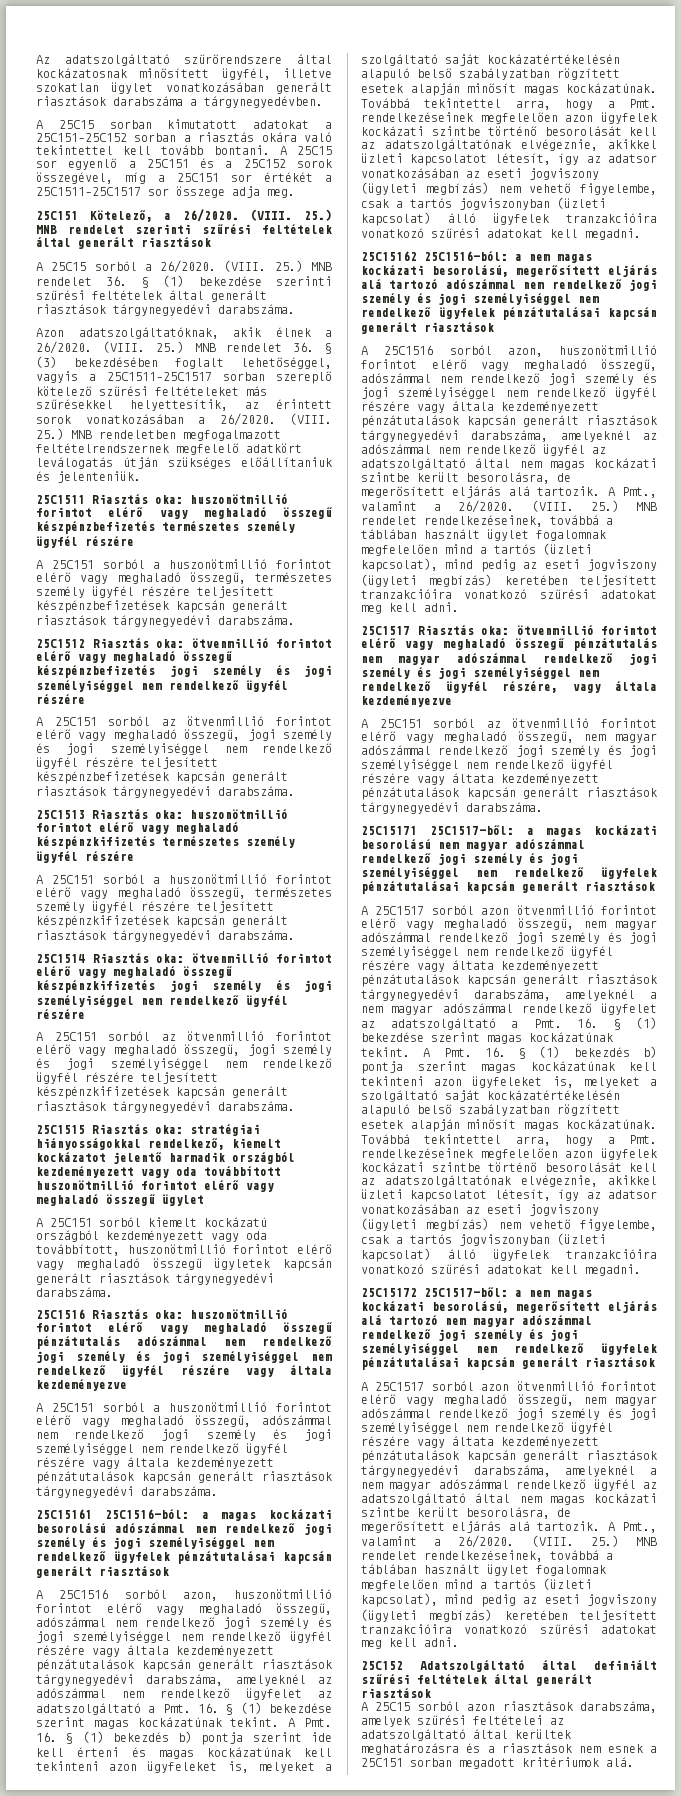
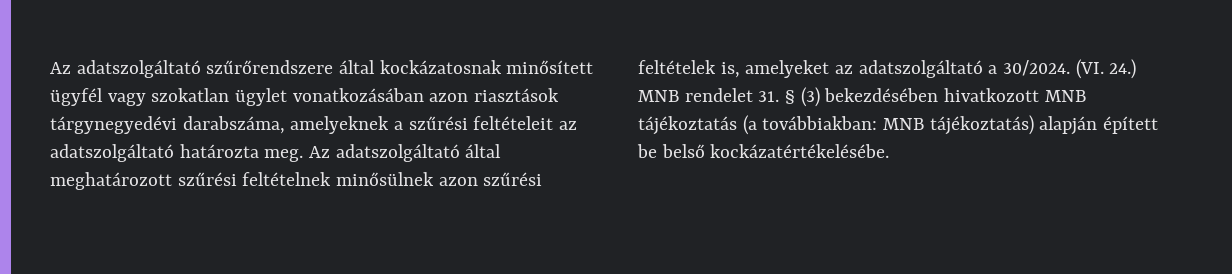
- Az adatszolgáltató szűrőrendszere által kockázatosnak minősített ügyfél, illetve szokatlan ügylet vonatkozásában generált riasztások darabszáma a tárgynegyedévben.
- A 25C15 sorban kimutatott adatokat a 25C151–25C152 sorban a riasztás okára való tekintettel kell tovább bontani. A 25C15 sor egyenlő a 25C151 és a 25C152 sorok összegével, míg a 25C151 sor értékét a 25C1511–25C1517 sor összege adja meg.
- 25C151 Kötelező, a 26/2020. (VIII. 25.) MNB rendelet szerinti szűrési feltételek által generált riasztások
- A 25C15 sorból a 26/2020. (VIII. 25.) MNB rendelet 36. § (1) bekezdése szerinti szűrési feltételek által generált riasztások tárgynegyedévi darabszáma.
- Azon adatszolgáltatóknak, akik élnek a 26/2020. (VIII. 25.) MNB rendelet 36. § (3) bekezdésében foglalt lehetőséggel, vagyis a 25C1511–25C1517 sorban szereplő kötelező szűrési feltételeket más szűrésekkel helyettesítik, az érintett sorok vonatkozásában a 26/2020. (VIII. 25.) MNB rendeletben megfogalmazott feltételrendszernek megfelelő adatkört leválogatás útján szükséges előállítaniuk és jelenteniük.
- 25C1511 Riasztás oka: huszonötmillió forintot elérő vagy meghaladó összegű készpénzbefizetés természetes személy ügyfél részére
- A 25C151 sorból a huszonötmillió forintot elérő vagy meghaladó összegű, természetes személy ügyfél részére teljesített készpénzbefizetések kapcsán generált riasztások tárgynegyedévi darabszáma.
- 25C1512 Riasztás oka: ötvenmillió forintot elérő vagy meghaladó összegű készpénzbefizetés jogi személy és jogi személyiséggel nem rendelkező ügyfél részére
- A 25C151 sorból az ötvenmillió forintot elérő vagy meghaladó összegű, jogi személy és jogi személyiséggel nem rendelkező ügyfél részére teljesített készpénzbefizetések kapcsán generált riasztások tárgynegyedévi darabszáma.
- 25C1513 Riasztás oka: huszonötmillió forintot elérő vagy meghaladó készpénzkifizetés természetes személy ügyfél részére
- A 25C151 sorból a huszonötmillió forintot elérő vagy meghaladó összegű, természetes személy ügyfél részére teljesített készpénzkifizetések kapcsán generált riasztások tárgynegyedévi darabszáma.
- 25C1514 Riasztás oka: ötvenmillió forintot elérő vagy meghaladó összegű készpénzkifizetés jogi személy és jogi személyiséggel nem rendelkező ügyfél részére
- A 25C151 sorból az ötvenmillió forintot elérő vagy meghaladó összegű, jogi személy és jogi személyiséggel nem rendelkező ügyfél részére teljesített készpénzkifizetések kapcsán generált riasztások tárgynegyedévi darabszáma.
- 25C1515 Riasztás oka: stratégiai hiányosságokkal rendelkező, kiemelt kockázatot jelentő harmadik országból kezdeményezett vagy oda továbbított huszonötmillió forintot elérő vagy meghaladó összegű ügylet
- A 25C151 sorból kiemelt kockázatú országból kezdeményezett vagy oda továbbított, huszonötmillió forintot elérő vagy meghaladó összegű ügyletek kapcsán generált riasztások tárgynegyedévi darabszáma.
- 25C1516 Riasztás oka: huszonötmillió forintot elérő vagy meghaladó összegű pénzátutalás adószámmal nem rendelkező jogi személy és jogi személyiséggel nem rendelkező ügyfél részére vagy általa kezdeményezve
- A 25C151 sorból a huszonötmillió forintot elérő vagy meghaladó összegű, adószámmal nem rendelkező jogi személy és jogi személyiséggel nem rendelkező ügyfél részére vagy általa kezdeményezett pénzátutalások kapcsán generált riasztások tárgynegyedévi darabszáma.
- 25C15161 25C1516-ból: a magas kockázati besorolású adószámmal nem rendelkező jogi személy és jogi személyiséggel nem rendelkező ügyfelek pénzátutalásai kapcsán generált riasztások
- A 25C1516 sorból azon, huszonötmillió forintot elérő vagy meghaladó összegű, adószámmal nem rendelkező jogi személy és jogi személyiséggel nem rendelkező ügyfél részére vagy általa kezdeményezett pénzátutalások kapcsán generált riasztások tárgynegyedévi darabszáma, amelyeknél az adószámmal nem rendelkező ügyfelet az adatszolgáltató a Pmt. 16. § (1) bekezdése szerint magas kockázatúnak tekint. A Pmt. 16. § (1) bekezdés b) pontja szerint ide kell érteni és magas kockázatúnak kell tekinteni azon ügyfeleket is, melyeket a szolgáltató saját kockázatértékelésén alapuló belső szabályzatban rögzített esetek alapján minősít magas kockázatúnak. Továbbá tekintettel arra, hogy a Pmt. rendelkezéseinek megfelelően azon ügyfelek kockázati szintbe történő besorolását kell az adatszolgáltatónak elvégeznie, akikkel üzleti kapcsolatot létesít, így az adatsor vonatkozásában az eseti jogviszony (ügyleti megbízás) nem vehető figyelembe, csak a tartós jogviszonyban (üzleti kapcsolat) álló ügyfelek tranzakcióira vonatkozó szűrési adatokat kell megadni.
- 25C15162 25C1516-ból: a nem magas kockázati besorolású, megerősített eljárás alá tartozó adószámmal nem rendelkező jogi személy és jogi személyiséggel nem rendelkező ügyfelek pénzátutalásai kapcsán generált riasztások
- A 25C1516 sorból azon, huszonötmillió forintot elérő vagy meghaladó összegű, adószámmal nem rendelkező jogi személy és jogi személyiséggel nem rendelkező ügyfél részére vagy általa kezdeményezett pénzátutalások kapcsán generált riasztások tárgynegyedévi darabszáma, amelyeknél az adószámmal nem rendelkező ügyfél az adatszolgáltató által nem magas kockázati szintbe került besorolásra, de megerősített eljárás alá tartozik. A Pmt., valamint a 26/2020. (VIII. 25.) MNB rendelet rendelkezéseinek, továbbá a táblában használt ügylet fogalomnak megfelelően mind a tartós (üzleti kapcsolat), mind pedig az eseti jogviszony (ügyleti megbízás) keretében teljesített tranzakcióira vonatkozó szűrési adatokat meg kell adni.
- 25C1517 Riasztás oka: ötvenmillió forintot elérő vagy meghaladó összegű pénzátutalás nem magyar adószámmal rendelkező jogi személy és jogi személyiséggel nem rendelkező ügyfél részére, vagy általa kezdeményezve
- A 25C151 sorból az ötvenmillió forintot elérő vagy meghaladó összegű, nem magyar adószámmal rendelkező jogi személy és jogi személyiséggel nem rendelkező ügyfél részére vagy áltata kezdeményezett pénzátutalások kapcsán generált riasztások tárgynegyedévi darabszáma.
- 25C15171 25C1517-ből: a magas kockázati besorolású nem magyar adószámmal rendelkező jogi személy és jogi személyiséggel nem rendelkező ügyfelek pénzátutalásai kapcsán generált riasztások
- A 25C1517 sorból azon ötvenmillió forintot elérő vagy meghaladó összegű, nem magyar adószámmal rendelkező jogi személy és jogi személyiséggel nem rendelkező ügyfél részére vagy áltata kezdeményezett pénzátutalások kapcsán generált riasztások tárgynegyedévi darabszáma, amelyeknél a nem magyar adószámmal rendelkező ügyfelet az adatszolgáltató a Pmt. 16. § (1) bekezdése szerint magas kockázatúnak tekint. A Pmt. 16. § (1) bekezdés b) pontja szerint magas kockázatúnak kell tekinteni azon ügyfeleket is, melyeket a szolgáltató saját kockázatértékelésén alapuló belső szabályzatban rögzített esetek alapján minősít magas kockázatúnak. Továbbá tekintettel arra, hogy a Pmt. rendelkezéseinek megfelelően azon ügyfelek kockázati szintbe történő besorolását kell az adatszolgáltatónak elvégeznie, akikkel üzleti kapcsolatot létesít, így az adatsor vonatkozásában az eseti jogviszony (ügyleti megbízás) nem vehető figyelembe, csak a tartós jogviszonyban (üzleti kapcsolat) álló ügyfelek tranzakcióira vonatkozó szűrési adatokat kell megadni.
- 25C15172 25C1517-ből: a nem magas kockázati besorolású, megerősített eljárás alá tartozó nem magyar adószámmal rendelkező jogi személy és jogi személyiséggel nem rendelkező ügyfelek pénzátutalásai kapcsán generált riasztások
- A 25C1517 sorból azon ötvenmillió forintot elérő vagy meghaladó összegű, nem magyar adószámmal rendelkező jogi személy és jogi személyiséggel nem rendelkező ügyfél részére vagy áltata kezdeményezett pénzátutalások kapcsán generált riasztások tárgynegyedévi darabszáma, amelyeknél a nem magyar adószámmal rendelkező ügyfél az adatszolgáltató által nem magas kockázati szintbe került besorolásra, de megerősített eljárás alá tartozik. A Pmt., valamint a 26/2020. (VIII. 25.) MNB rendelet rendelkezéseinek, továbbá a táblában használt ügylet fogalomnak megfelelően mind a tartós (üzleti kapcsolat), mind pedig az eseti jogviszony (ügyleti megbízás) keretében teljesített tranzakcióira vonatkozó szűrési adatokat meg kell adni.
- 25C152 Adatszolgáltató által definiált szűrési feltételek által generált riasztások
- A 25C15 sorból azon riasztások darabszáma, amelyek szűrési feltételei az adatszolgáltató által kerültek meghatározásra és a riasztások nem esnek a 25C151 sorban megadott kritériumok alá.
+ Az adatszolgáltató szűrőrendszere által kockázatosnak minősített ügyfél vagy szokatlan ügylet vonatkozásában azon riasztások tárgynegyedévi darabszáma, amelyeknek a szűrési feltételeit az adatszolgáltató határozta meg. Az adatszolgáltató által meghatározott szűrési feltételnek minősülnek azon szűrési feltételek is, amelyeket az adatszolgáltató a 30/2024. (VI. 24.) MNB rendelet 31. § (3) bekezdésében hivatkozott MNB tájékoztatás (a továbbiakban: MNB tájékoztatás) alapján épített be belső kockázatértékelésébe.

